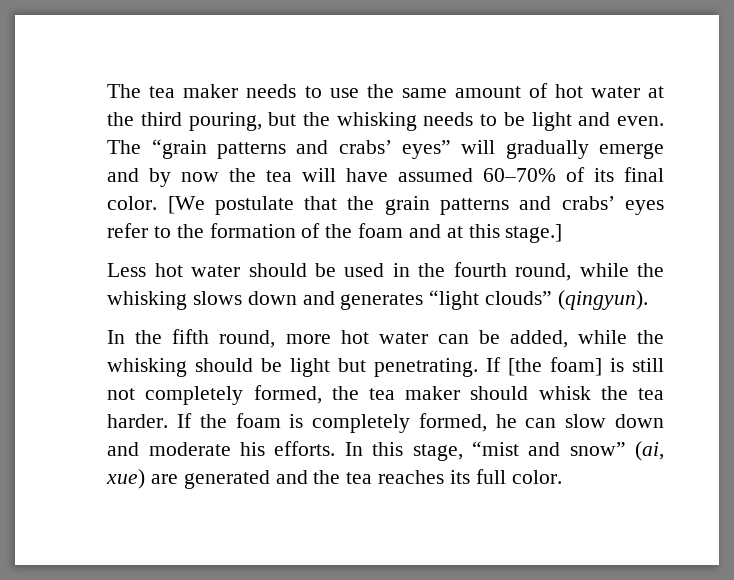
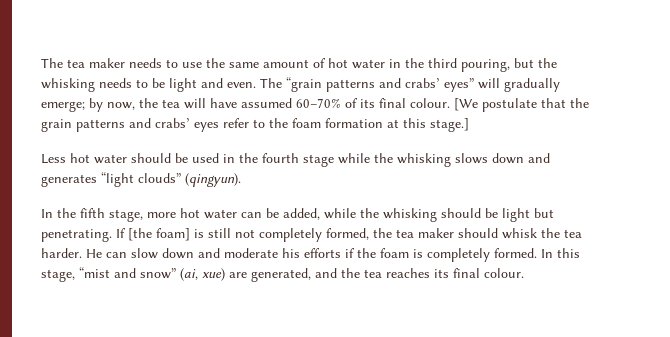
- The tea maker needs to use the same amount of hot water at the third pouring, but the whisking needs to be light and even.
+ The tea maker needs to use the same amount of hot water in the third pouring, but the whisking needs to be light and even.
- The “grain patterns and crabs’ eyes” will gradually emerge and by now the tea will have assumed 60–70% of its final color.
+ The “grain patterns and crabs’ eyes” will gradually emerge; by now, the tea will have assumed 60–70% of its final colour.
- [We postulate that the grain patterns and crabs’ eyes refer to the formation of the foam and at this stage.]
+ [We postulate that the grain patterns and crabs’ eyes refer to the foam formation at this stage.]
- Less hot water should be used in the fourth round, while the whisking slows down and generates “light clouds” (qingyun).
+ Less hot water should be used in the fourth stage while the whisking slows down and generates “light clouds” (qingyun).
- In the fifth round, more hot water can be added, while the whisking should be light but penetrating.
+ In the fifth stage, more hot water can be added, while the whisking should be light but penetrating.
- If the foam is completely formed, he can slow down and moderate his efforts.
+ He can slow down and moderate his efforts if the foam is completely formed.
- In this stage, “mist and snow” (ai, xue) are generated and the tea reaches its full color.
+ In this stage, “mist and snow” (ai, xue) are generated, and the tea reaches its final colour.

